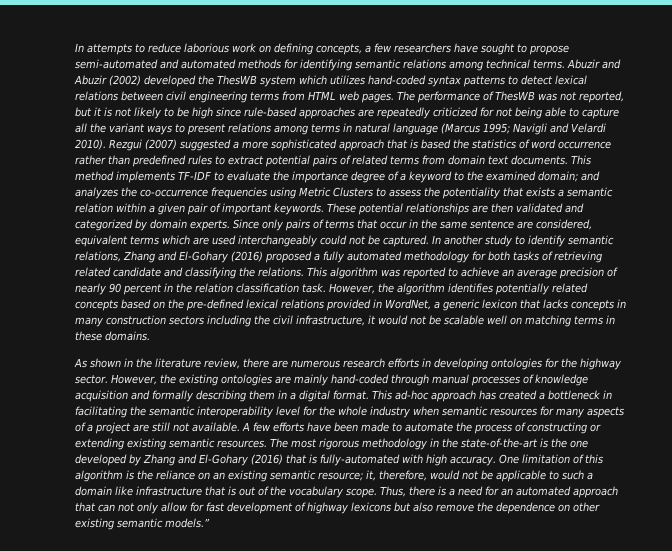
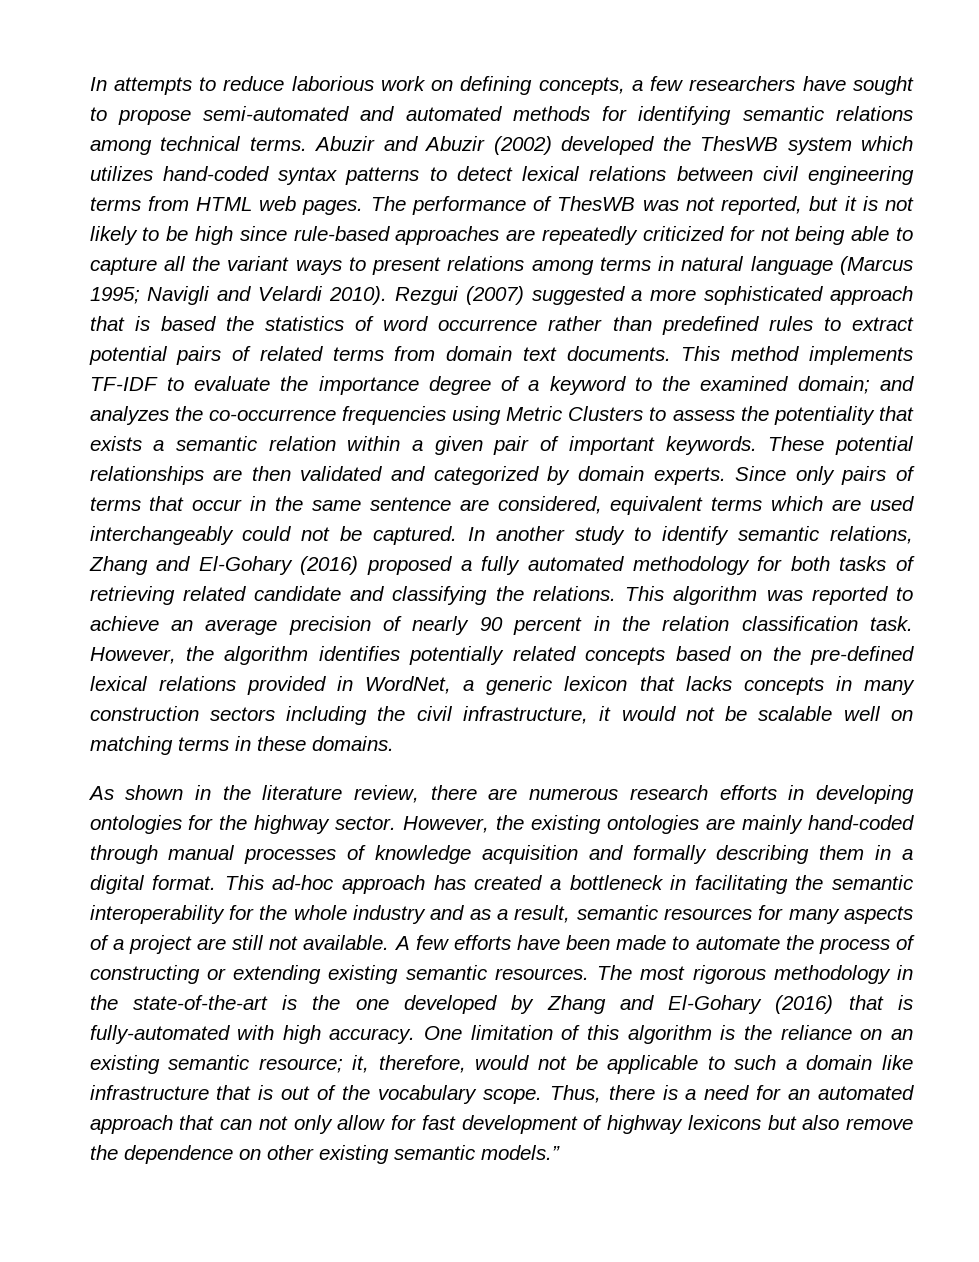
- This ad-hoc approach has created a bottleneck in facilitating the semantic interoperability level for the whole industry when semantic resources for many aspects of a project are still not available.
+ This ad-hoc approach has created a bottleneck in facilitating the semantic interoperability for the whole industry and as a result, semantic resources for many aspects of a project are still not available.

